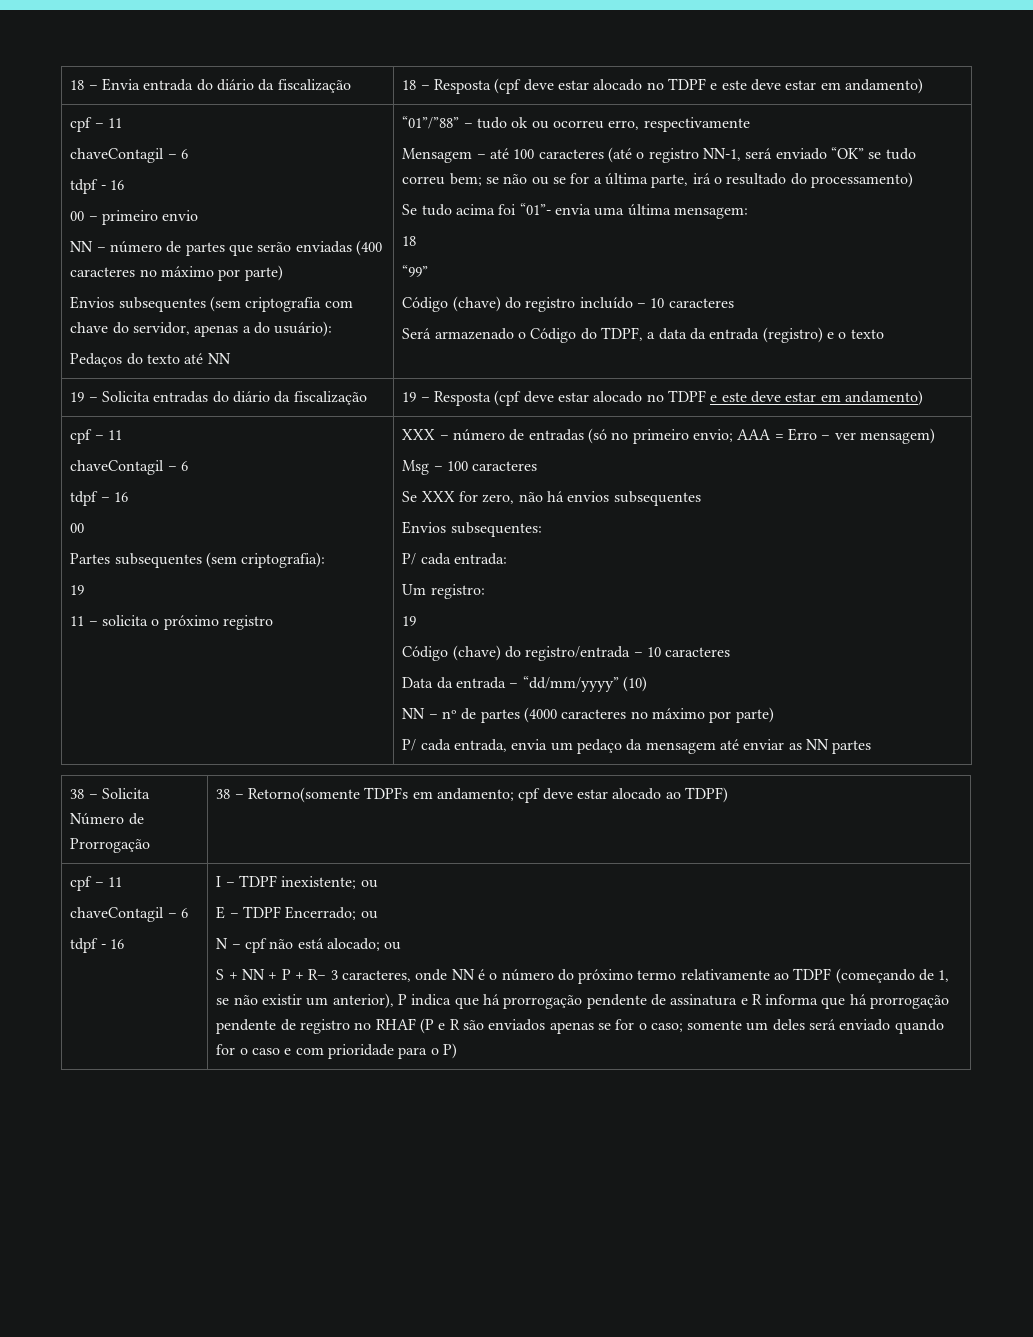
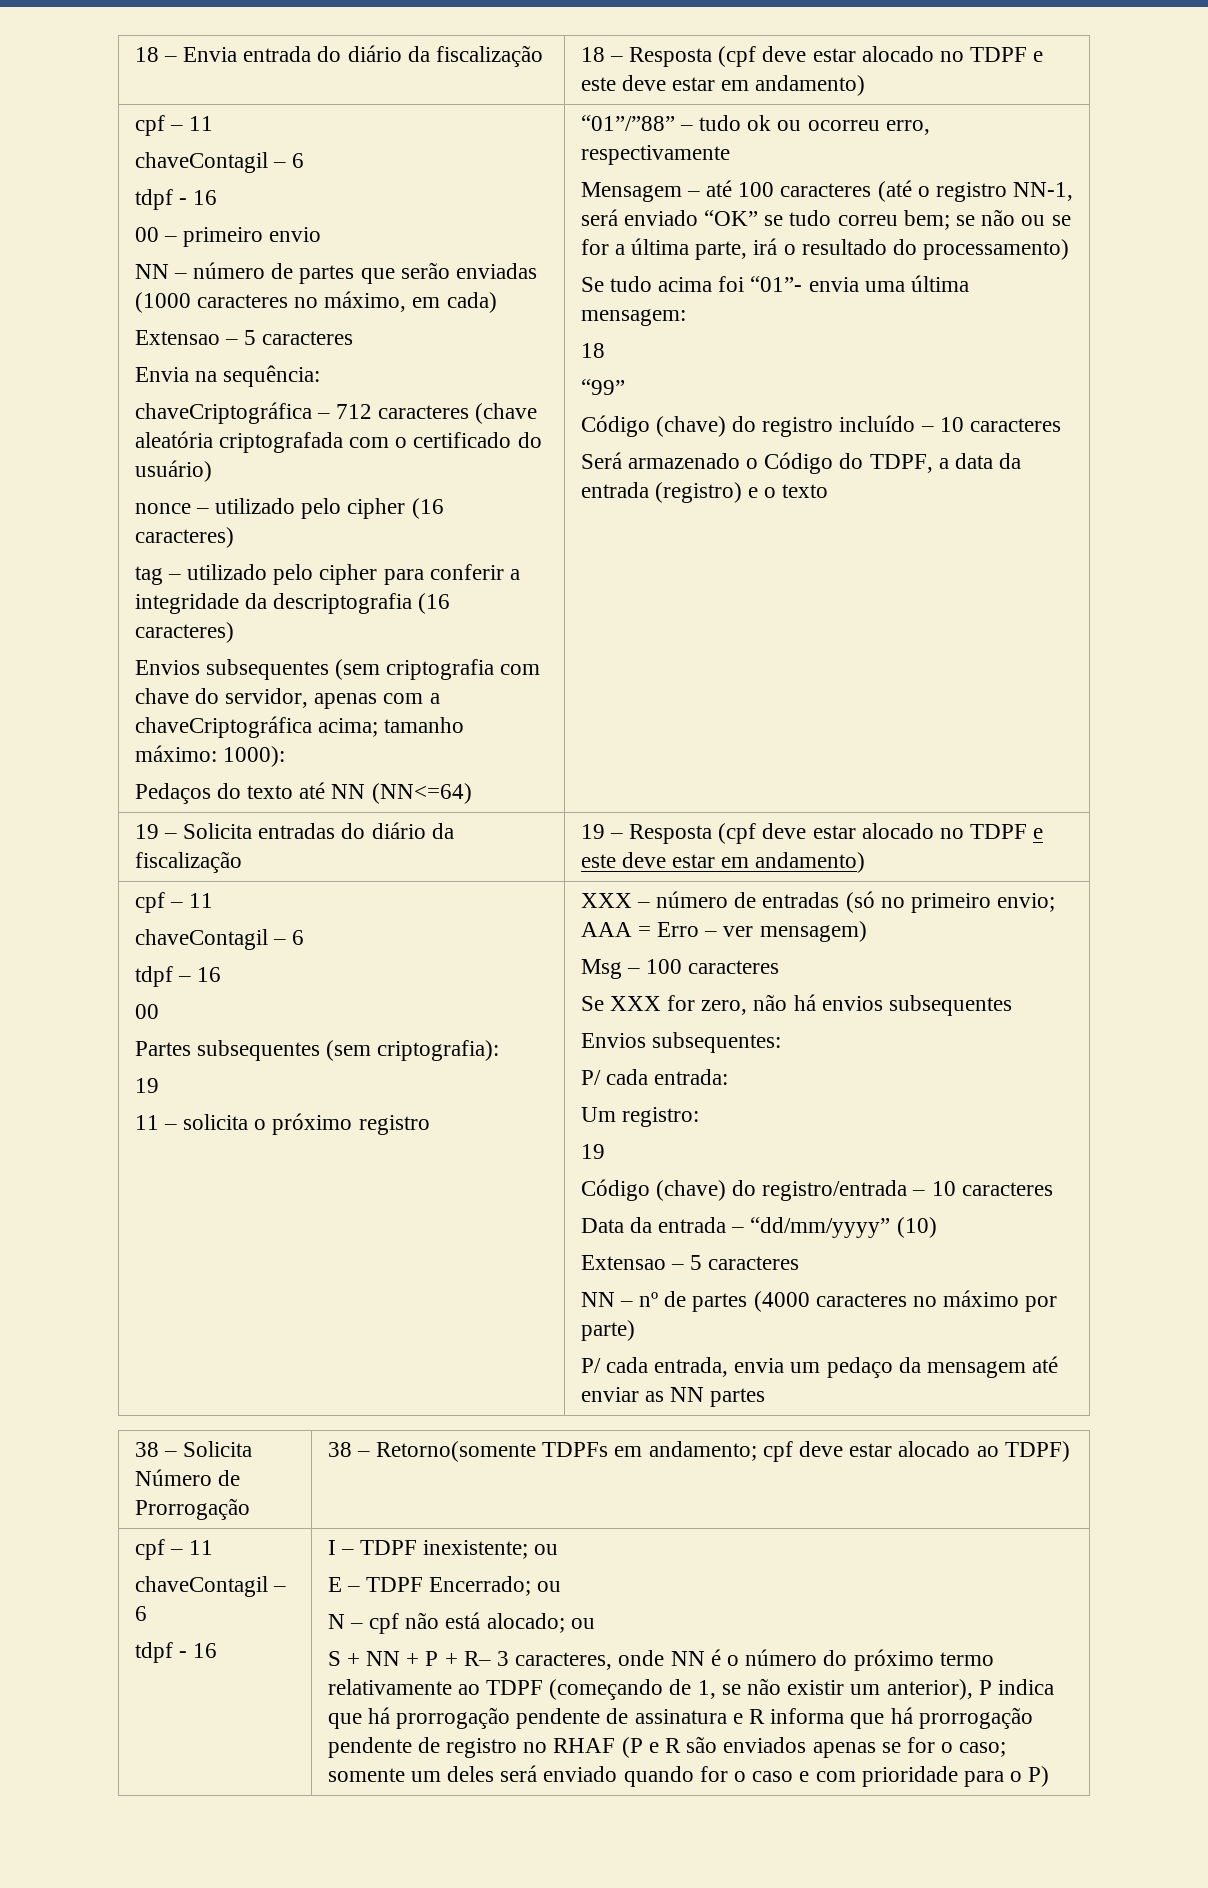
- NN – número de partes que serão enviadas (400 caracteres no máximo por parte)
+ NN – número de partes que serão enviadas (1000 caracteres no máximo, em cada)
+ Extensao – 5 caracteres
+ Envia na sequência:
+ chaveCriptográfica – 712 caracteres (chave aleatória criptografada com o certificado do usuário)
+ nonce – utilizado pelo cipher (16 caracteres)
+ tag – utilizado pelo cipher para conferir a integridade da descriptografia (16 caracteres)
- Envios subsequentes (sem criptografia com chave do servidor, apenas a do usuário):
+ Envios subsequentes (sem criptografia com chave do servidor, apenas com a chaveCriptográfica acima; tamanho máximo: 1000):
- Pedaços do texto até NN
+ Pedaços do texto até NN (NN<=64)
  Data da entrada – “dd/mm/yyyy” (10)
+ Extensao – 5 caracteres

